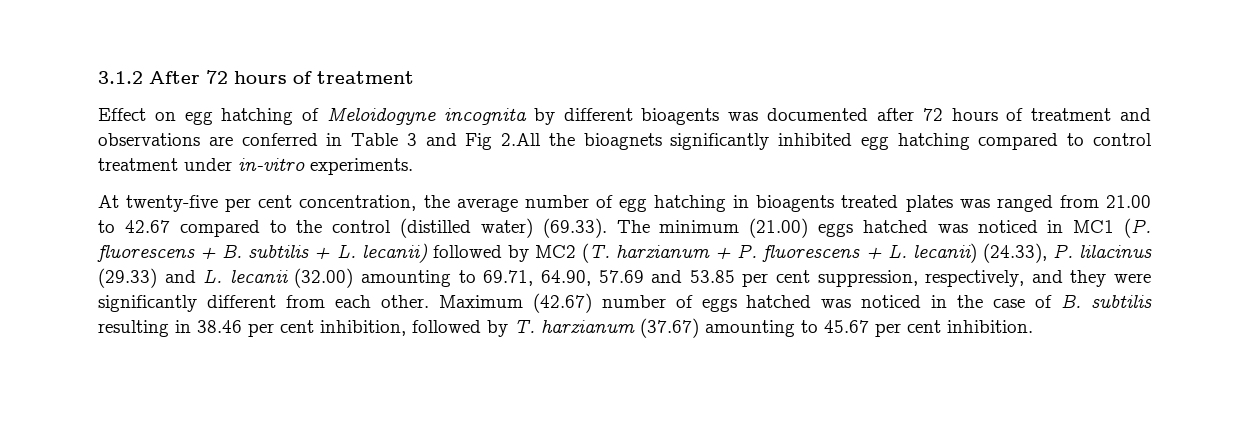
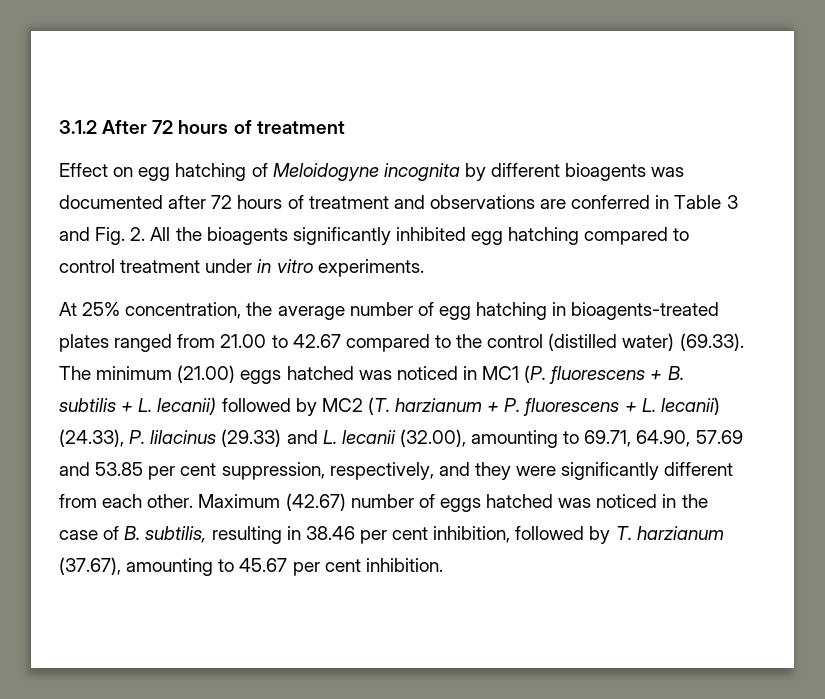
- Effect on egg hatching of Meloidogyne incognita by different bioagents was documented after 72 hours of treatment and observations are conferred in Table 3 and Fig 2.All the bioagnets significantly inhibited egg hatching compared to control treatment under in-vitro experiments.
+ Effect on egg hatching of Meloidogyne incognita by different bioagents was documented after 72 hours of treatment and observations are conferred in Table 3 and Fig. 2. All the bioagents significantly inhibited egg hatching compared to control treatment under in vitro experiments.
- At twenty-five per cent concentration, the average number of egg hatching in bioagents treated plates was ranged from 21.00 to 42.67 compared to the control (distilled water) (69.33). The minimum (21.00) eggs hatched was noticed in MC1 (P. fluorescens + B. subtilis + L. lecanii) followed by MC2 (T. harzianum + P. fluorescens + L. lecanii) (24.33), P. lilacinus (29.33) and L. lecanii (32.00) amounting to 69.71, 64.90, 57.69 and 53.85 per cent suppression, respectively, and they were significantly different from each other.
+ At 25% concentration, the average number of egg hatching in bioagents-treated plates ranged from 21.00 to 42.67 compared to the control (distilled water) (69.33). The minimum (21.00) eggs hatched was noticed in MC1 (P. fluorescens + B. subtilis + L. lecanii) followed by MC2 (T. harzianum + P. fluorescens + L. lecanii) (24.33), P. lilacinus (29.33) and L. lecanii (32.00), amounting to 69.71, 64.90, 57.69 and 53.85 per cent suppression, respectively, and they were significantly different from each other.
- Maximum (42.67) number of eggs hatched was noticed in the case of B. subtilis resulting in 38.46 per cent inhibition, followed by T. harzianum (37.67) amounting to 45.67 per cent inhibition.
+ Maximum (42.67) number of eggs hatched was noticed in the case of B. subtilis, resulting in 38.46 per cent inhibition, followed by T. harzianum (37.67), amounting to 45.67 per cent inhibition.

